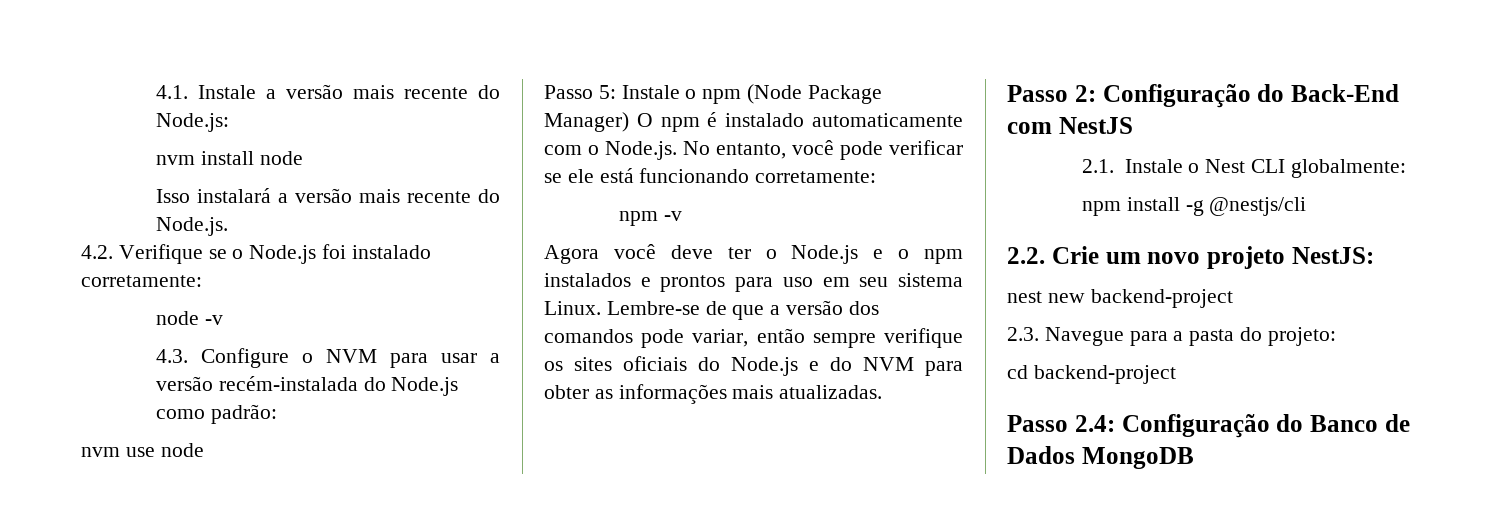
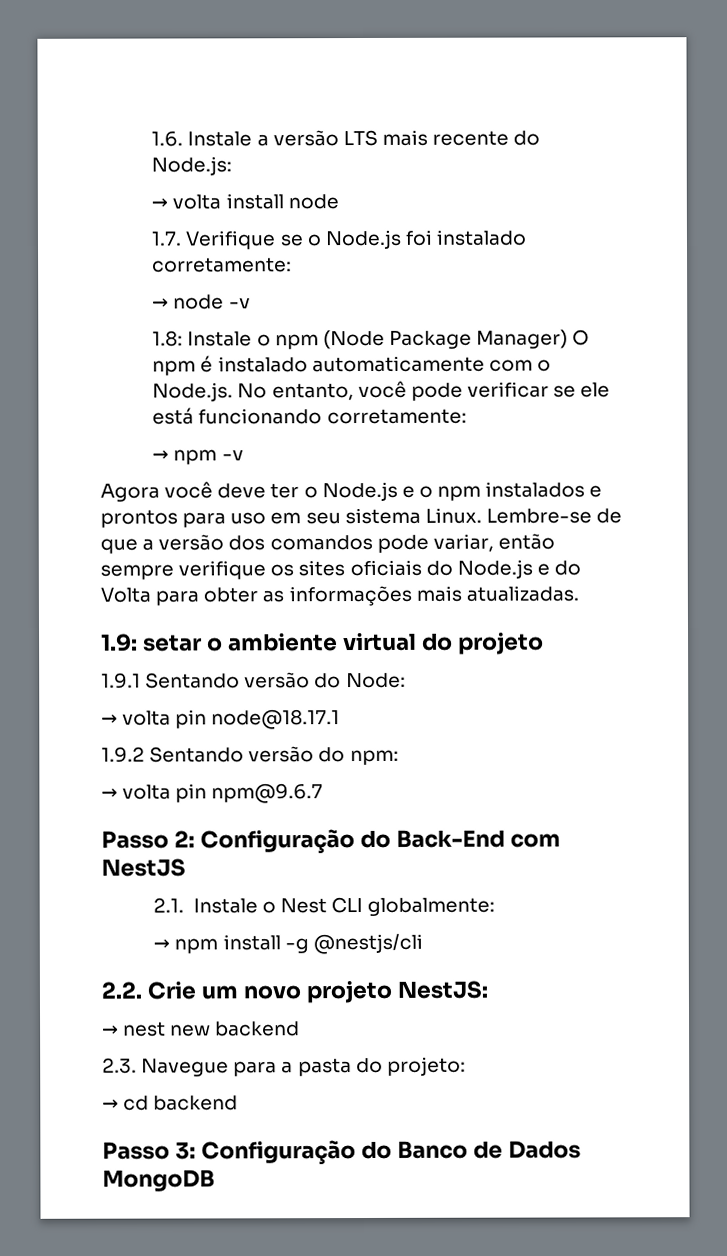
- 4.1. Instale a versão mais recente do Node.js:
+ 1.6. Instale a versão LTS mais recente do Node.js:
- nvm install node
+ → volta install node
- Isso instalará a versão mais recente do Node.js.
- 4.2. Verifique se o Node.js foi instalado corretamente:
+ 1.7. Verifique se o Node.js foi instalado corretamente:
- node -v
+ → node -v
- 4.3. Configure o NVM para usar a versão recém-instalada do Node.js como padrão:
- nvm use node
- Passo 5: Instale o npm (Node Package Manager) O npm é instalado automaticamente com o Node.js. No entanto, você pode verificar se ele está funcionando corretamente:
+ 1.8: Instale o npm (Node Package Manager) O npm é instalado automaticamente com o Node.js. No entanto, você pode verificar se ele está funcionando corretamente:
- npm -v
+ → npm -v
- Lembre-se de que a versão dos comandos pode variar, então sempre verifique os sites oficiais do Node.js e do NVM para obter as informações mais atualizadas.
+ Lembre-se de que a versão dos comandos pode variar, então sempre verifique os sites oficiais do Node.js e do Volta para obter as informações mais atualizadas.
+ 1.9: setar o ambiente virtual do projeto
+ 1.9.1 Sentando versão do Node:
+ → volta pin node@18.17.1
+ 1.9.2 Sentando versão do npm:
+ → volta pin npm@9.6.7
- npm install -g @nestjs/cli
+ → npm install -g @nestjs/cli
- nest new backend-project
+ → nest new backend
- cd backend-project
- Passo 2.4: Configuração do Banco de Dados MongoDB
+ → cd backend
+ Passo 3: Configuração do Banco de Dados MongoDB

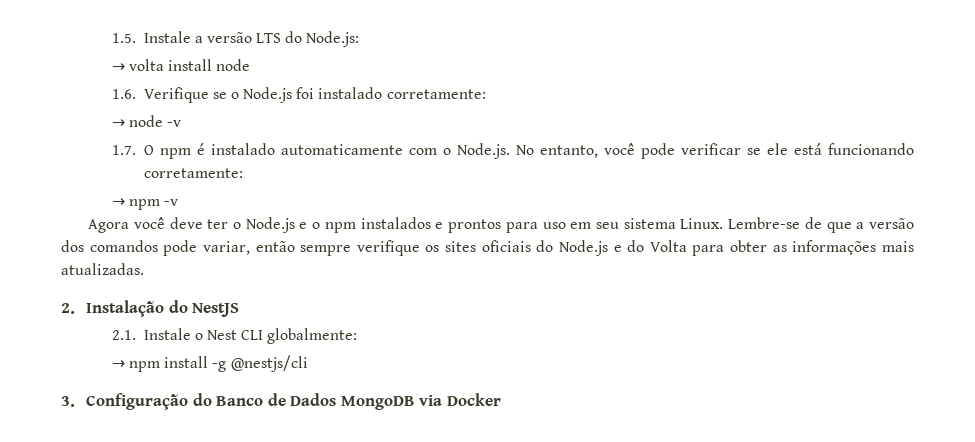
- 1.6. Instale a versão LTS mais recente do Node.js:
+ 1.5. Instale a versão LTS do Node.js:
- 1.7. Verifique se o Node.js foi instalado corretamente:
+ 1.6. Verifique se o Node.js foi instalado corretamente:
- 1.8: Instale o npm (Node Package Manager) O npm é instalado automaticamente com o Node.js. No entanto, você pode verificar se ele está funcionando corretamente:
+ 1.7. O npm é instalado automaticamente com o Node.js. No entanto, você pode verificar se ele está funcionando corretamente:
- 1.9: setar o ambiente virtual do projeto
- 1.9.1 Sentando versão do Node:
- → volta pin node@18.17.1
- 1.9.2 Sentando versão do npm:
- → volta pin npm@9.6.7
- Passo 2: Configuração do Back-End com NestJS
+ 2. Instalação do NestJS
- 2.2. Crie um novo projeto NestJS:
- → nest new backend
- 2.3. Navegue para a pasta do projeto:
- → cd backend
- Passo 3: Configuração do Banco de Dados MongoDB
+ 3. Configuração do Banco de Dados MongoDB via Docker

